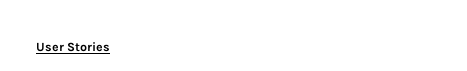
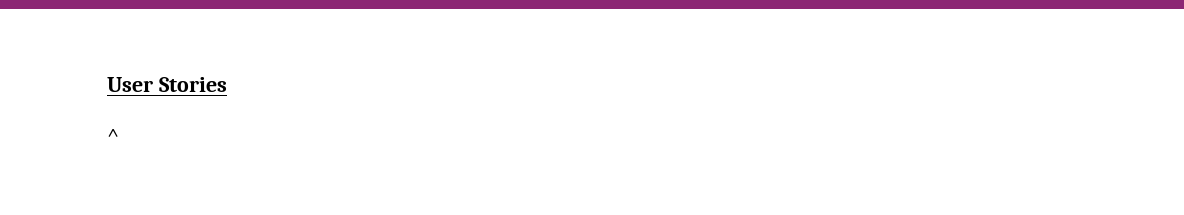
+ ^

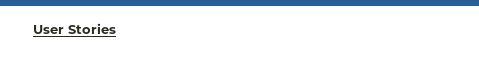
- ^

